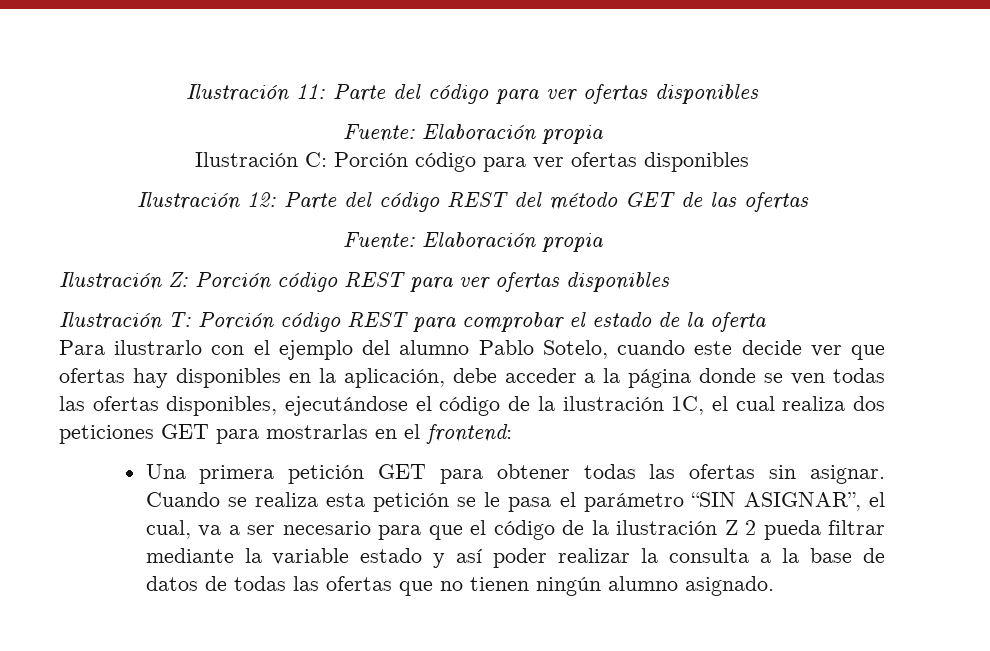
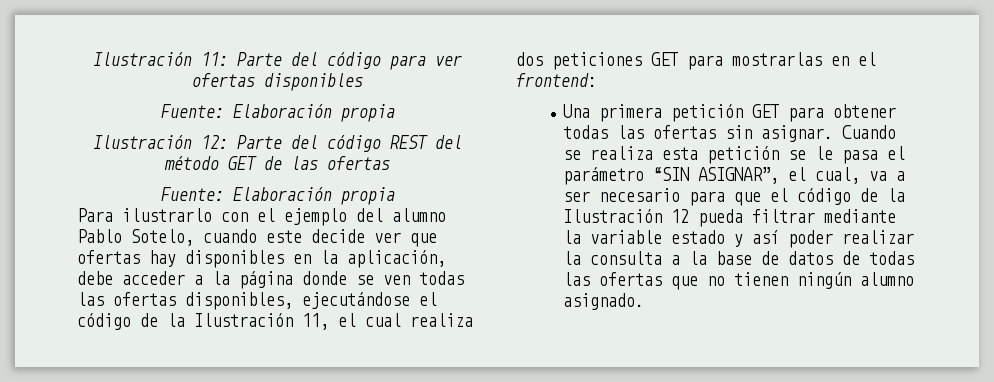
- Ilustración C: Porción código para ver ofertas disponibles
- Ilustración Z: Porción código REST para ver ofertas disponibles
- Ilustración T: Porción código REST para comprobar el estado de la oferta
- Para ilustrarlo con el ejemplo del alumno Pablo Sotelo, cuando este decide ver que ofertas hay disponibles en la aplicación, debe acceder a la página donde se ven todas las ofertas disponibles, ejecutándose el código de la ilustración 1C, el cual realiza dos peticiones GET para mostrarlas en el frontend:
+ Para ilustrarlo con el ejemplo del alumno Pablo Sotelo, cuando este decide ver que ofertas hay disponibles en la aplicación, debe acceder a la página donde se ven todas las ofertas disponibles, ejecutándose el código de la Ilustración 11, el cual realiza dos peticiones GET para mostrarlas en el frontend:
- Cuando se realiza esta petición se le pasa el parámetro “SIN ASIGNAR”, el cual, va a ser necesario para que el código de la ilustración Z 2 pueda filtrar mediante la variable estado y así poder realizar la consulta a la base de datos de todas las ofertas que no tienen ningún alumno asignado.
+ Cuando se realiza esta petición se le pasa el parámetro “SIN ASIGNAR”, el cual, va a ser necesario para que el código de la Ilustración 12 pueda filtrar mediante la variable estado y así poder realizar la consulta a la base de datos de todas las ofertas que no tienen ningún alumno asignado.

